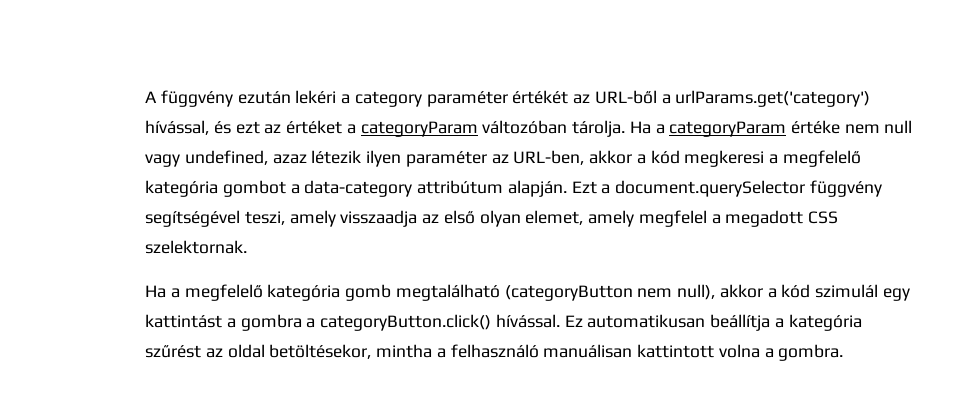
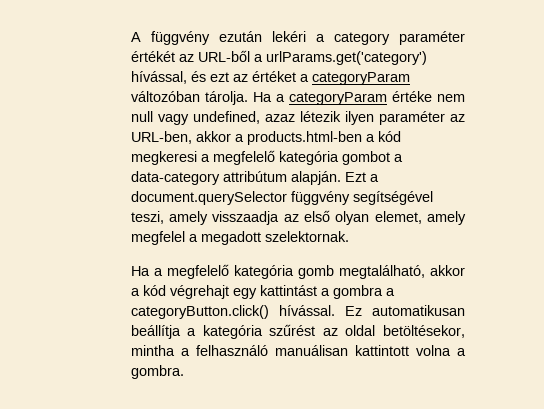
- Ha a categoryParam értéke nem null vagy undefined, azaz létezik ilyen paraméter az URL-ben, akkor a kód megkeresi a megfelelő kategória gombot a data-category attribútum alapján.
+ Ha a categoryParam értéke nem null vagy undefined, azaz létezik ilyen paraméter az URL-ben, akkor a products.html-ben a kód megkeresi a megfelelő kategória gombot a data-category attribútum alapján.
- Ezt a document.querySelector függvény segítségével teszi, amely visszaadja az első olyan elemet, amely megfelel a megadott CSS szelektornak.
+ Ezt a document.querySelector függvény segítségével teszi, amely visszaadja az első olyan elemet, amely megfelel a megadott szelektornak.
- Ha a megfelelő kategória gomb megtalálható (categoryButton nem null), akkor a kód szimulál egy kattintást a gombra a categoryButton.click() hívással.
+ Ha a megfelelő kategória gomb megtalálható, akkor a kód végrehajt egy kattintást a gombra a categoryButton.click() hívással.

